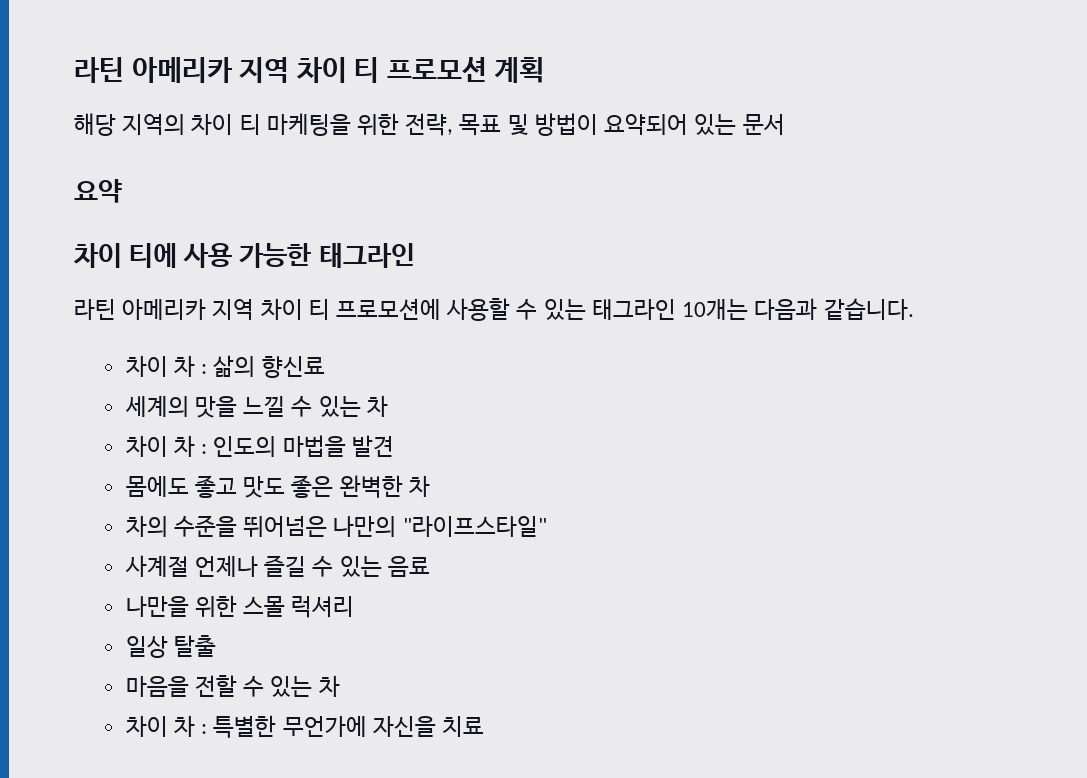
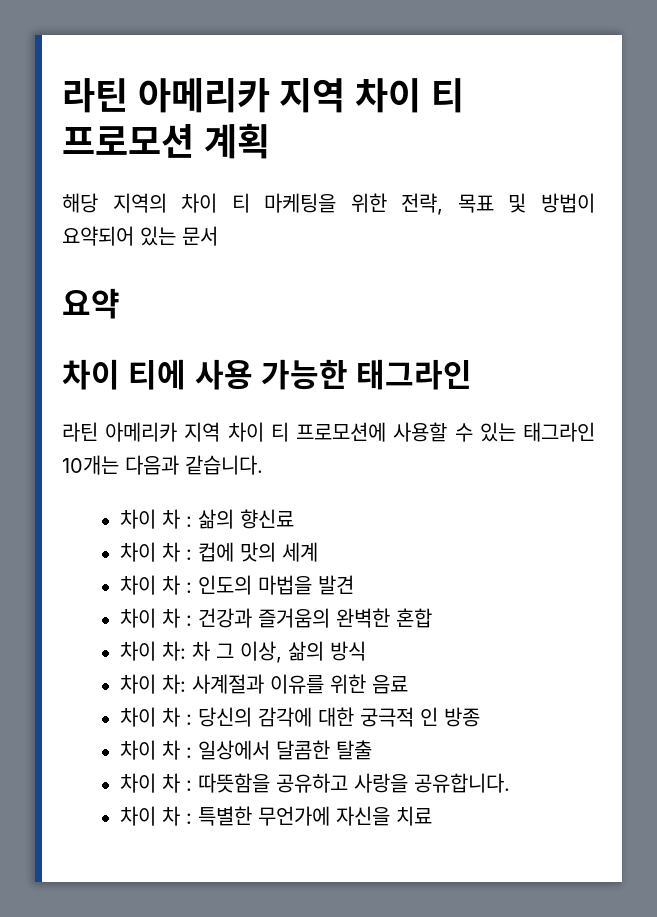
- 세계의 맛을 느낄 수 있는 차
+ 차이 차 : 컵에 맛의 세계
- 몸에도 좋고 맛도 좋은 완벽한 차
- 차의 수준을 뛰어넘은 나만의 "라이프스타일"
- 사계절 언제나 즐길 수 있는 음료
- 나만을 위한 스몰 럭셔리
- 일상 탈출
- 마음을 전할 수 있는 차
+ 차이 차 : 건강과 즐거움의 완벽한 혼합
+ 차이 차: 차 그 이상, 삶의 방식
+ 차이 차: 사계절과 이유를 위한 음료
+ 차이 차 : 당신의 감각에 대한 궁극적 인 방종
+ 차이 차 : 일상에서 달콤한 탈출
+ 차이 차 : 따뜻함을 공유하고 사랑을 공유합니다.

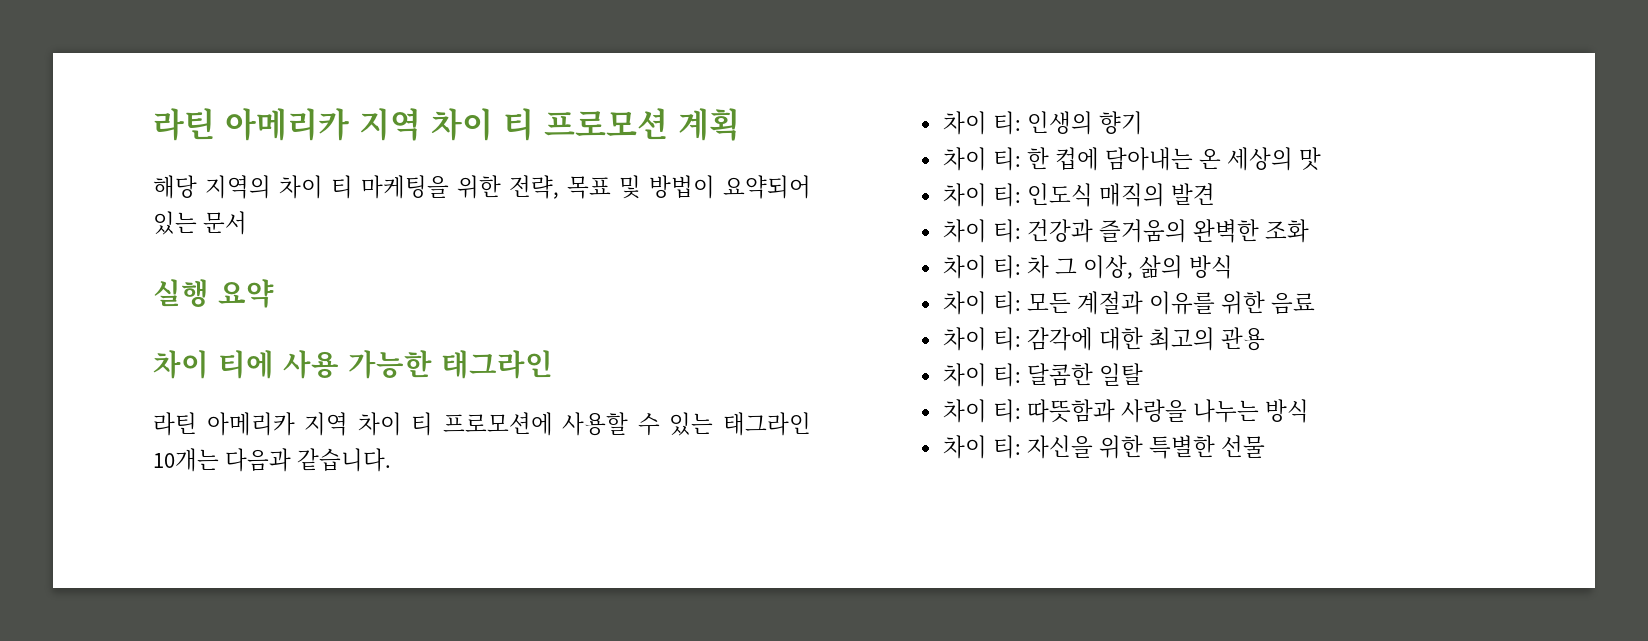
- 요약
+ 실행 요약
- 차이 차 : 삶의 향신료
- 차이 차 : 컵에 맛의 세계
- 차이 차 : 인도의 마법을 발견
+ 차이 티: 인생의 향기
+ 차이 티: 한 컵에 담아내는 온 세상의 맛
+ 차이 티: 인도식 매직의 발견
- 차이 차 : 건강과 즐거움의 완벽한 혼합
- 차이 차: 차 그 이상, 삶의 방식
+ 차이 티: 건강과 즐거움의 완벽한 조화
+ 차이 티: 차 그 이상, 삶의 방식
- 차이 차: 사계절과 이유를 위한 음료
+ 차이 티: 모든 계절과 이유를 위한 음료
- 차이 차 : 당신의 감각에 대한 궁극적 인 방종
- 차이 차 : 일상에서 달콤한 탈출
- 차이 차 : 따뜻함을 공유하고 사랑을 공유합니다.
- 차이 차 : 특별한 무언가에 자신을 치료
+ 차이 티: 감각에 대한 최고의 관용
+ 차이 티: 달콤한 일탈
+ 차이 티: 따뜻함과 사랑을 나누는 방식
+ 차이 티: 자신을 위한 특별한 선물

